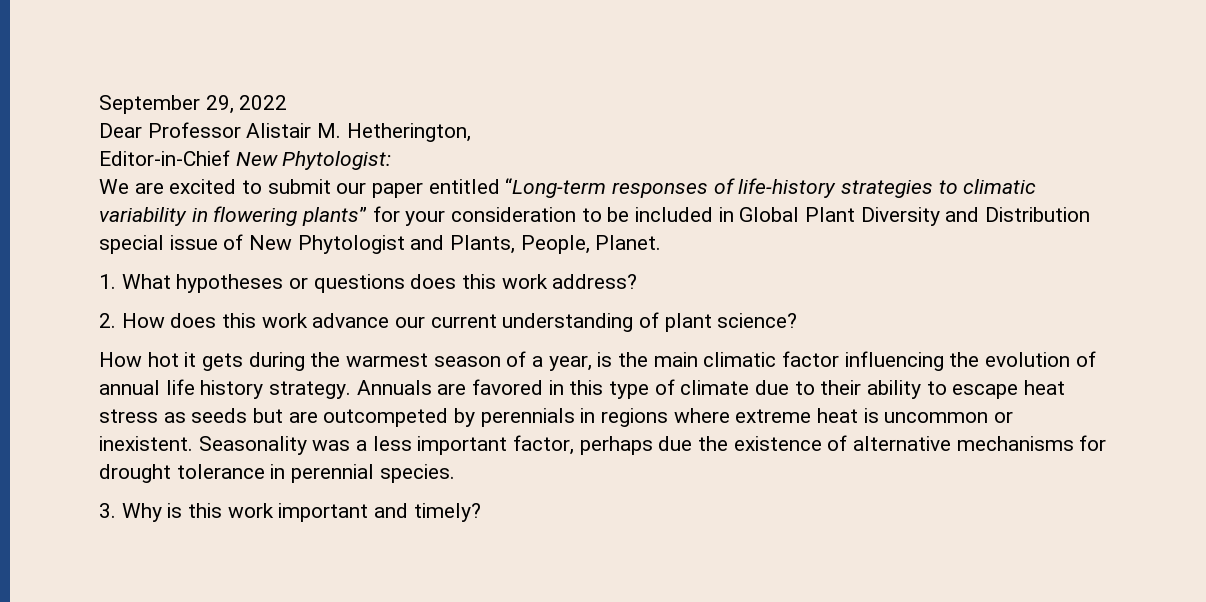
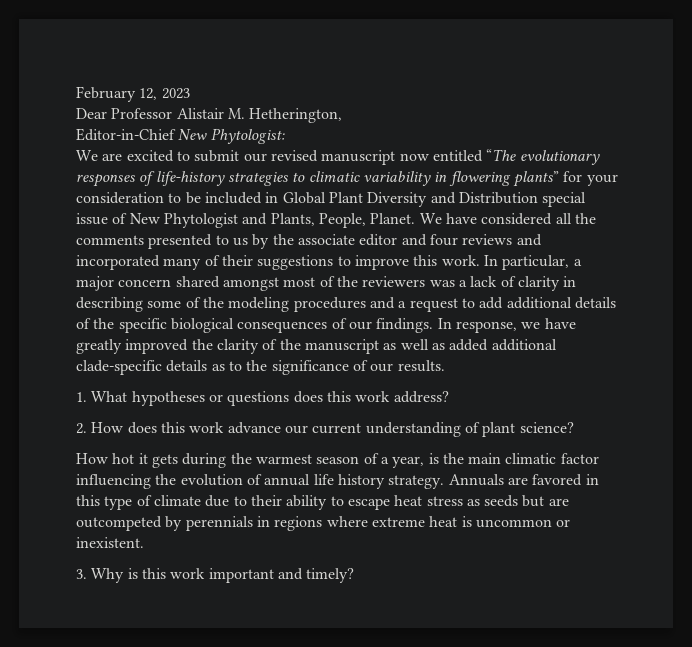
- September 29, 2022
+ February 12, 2023
- We are excited to submit our paper entitled “Long-term responses of life-history strategies to climatic variability in flowering plants” for your consideration to be included in Global Plant Diversity and Distribution special issue of New Phytologist and Plants, People, Planet.
+ We are excited to submit our revised manuscript now entitled “The evolutionary responses of life-history strategies to climatic variability in flowering plants” for your consideration to be included in Global Plant Diversity and Distribution special issue of New Phytologist and Plants, People, Planet. We have considered all the comments presented to us by the associate editor and four reviews and incorporated many of their suggestions to improve this work. In particular, a major concern shared amongst most of the reviewers was a lack of clarity in describing some of the modeling procedures and a request to add additional details of the specific biological consequences of our findings. In response, we have greatly improved the clarity of the manuscript as well as added additional clade-specific details as to the significance of our results.
- Seasonality was a less important factor, perhaps due the existence of alternative mechanisms for drought tolerance in perennial species.

